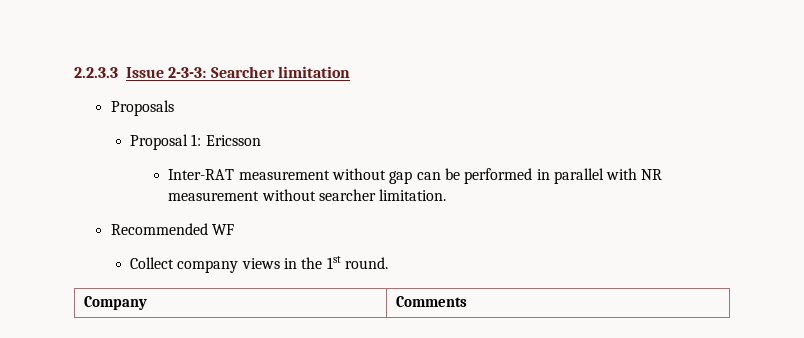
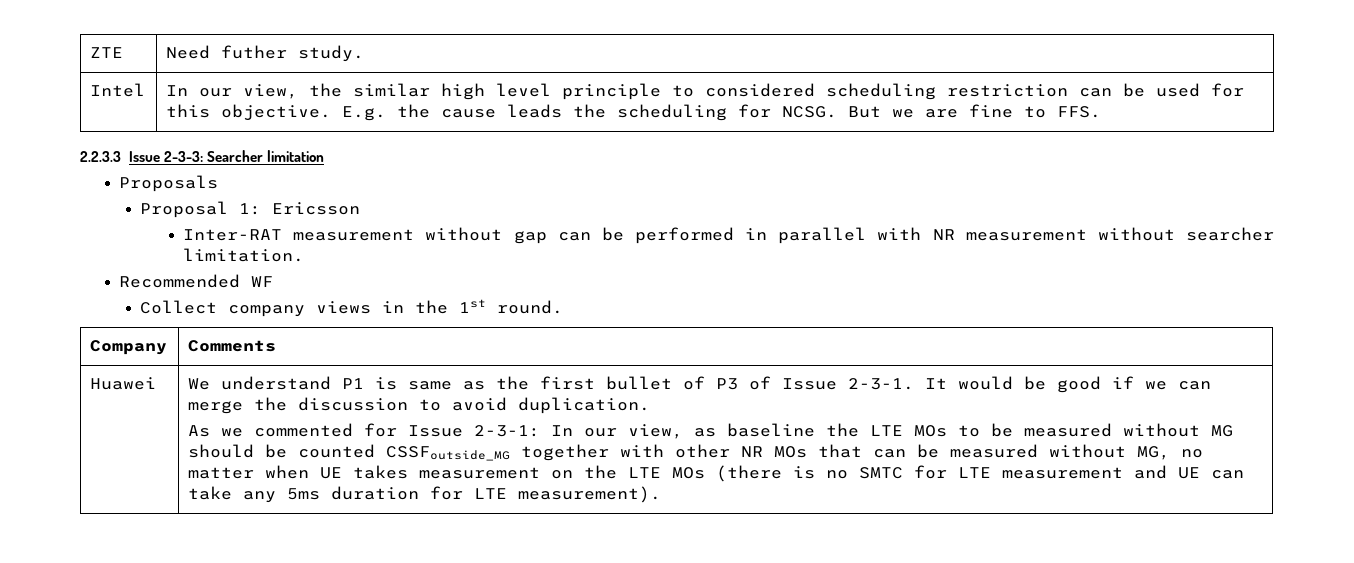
+ ZTE | Need futher study.
+ Intel | In our view, the similar high level principle to considered scheduling restriction can be used for this objective. E.g. the cause leads the scheduling for NCSG. But we are fine to FFS.
+ Huawei | We understand P1 is same as the first bullet of P3 of Issue 2-3-1. It would be good if we can merge the discussion to avoid duplication.
+ As we commented for Issue 2-3-1: In our view, as baseline the LTE MOs to be measured without MG should be counted CSSFoutside_MG together with other NR MOs that can be measured without MG, no matter when UE takes measurement on the LTE MOs (there is no SMTC for LTE measurement and UE can take any 5ms duration for LTE measurement).

